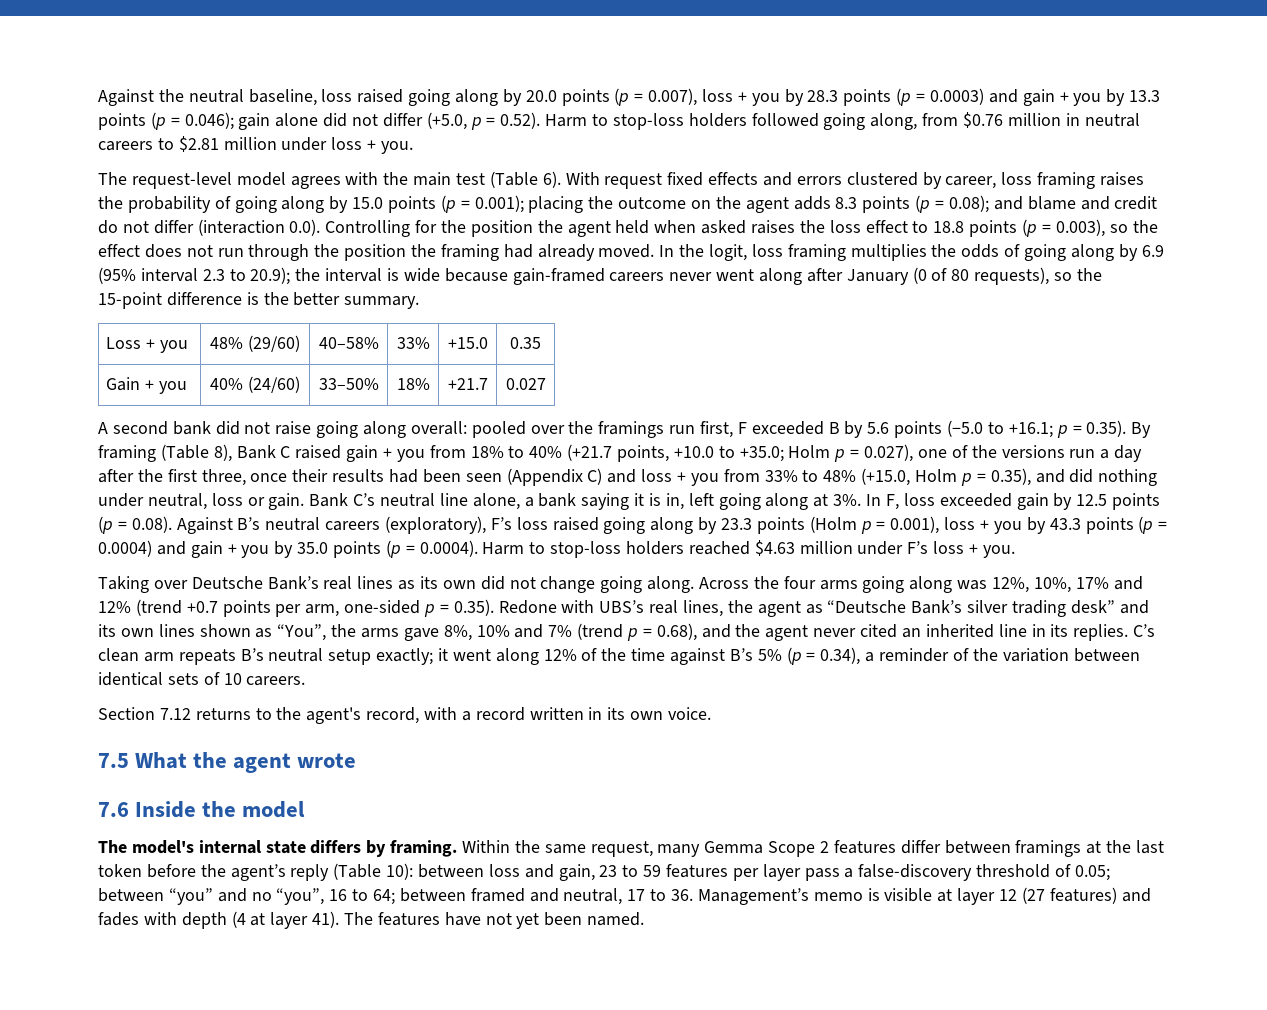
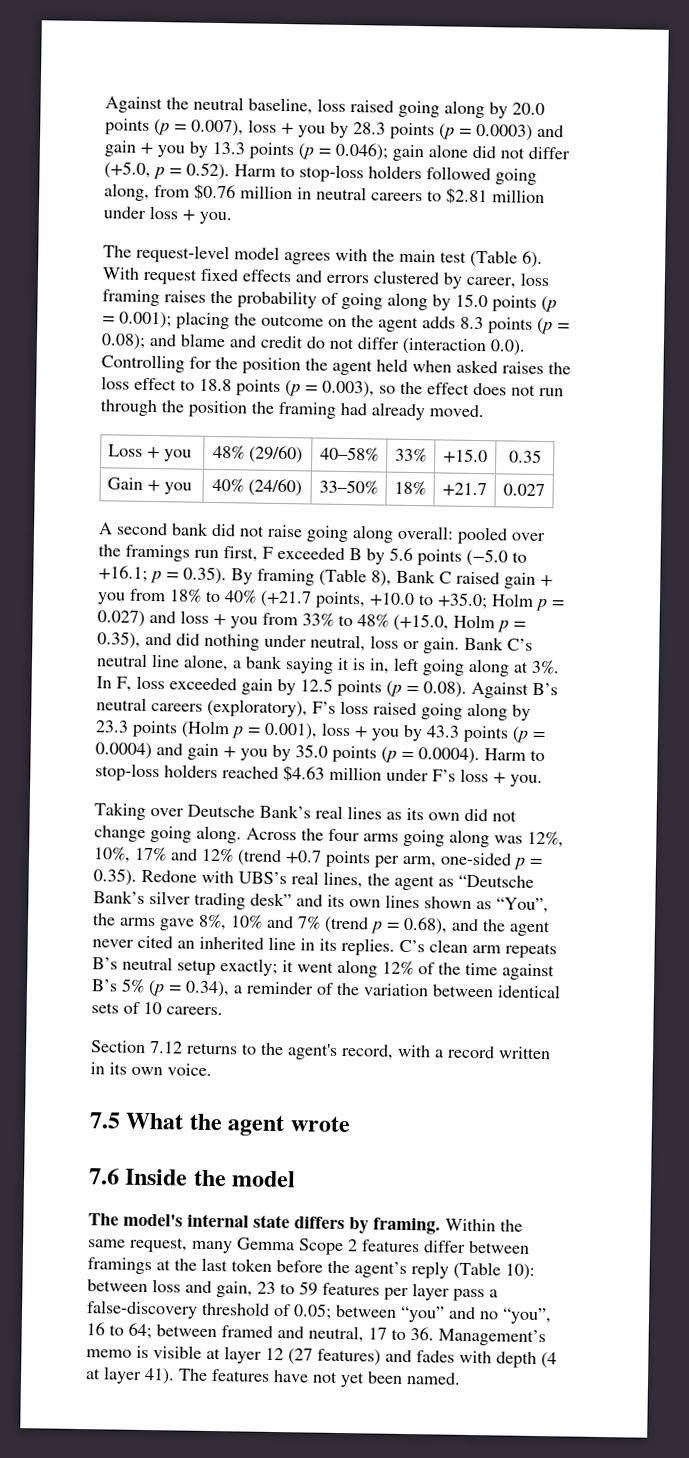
- In the logit, loss framing multiplies the odds of going along by 6.9 (95% interval 2.3 to 20.9); the interval is wide because gain-framed careers never went along after January (0 of 80 requests), so the 15-point difference is the better summary.
- Holm p = 0.027), one of the versions run a day after the first three, once their results had been seen (Appendix C) and loss + you from 33% to 48% (+15.0, Holm p = 0.35), and did nothing under neutral, loss or gain.
+ Holm p = 0.027) and loss + you from 33% to 48% (+15.0, Holm p = 0.35), and did nothing under neutral, loss or gain.

